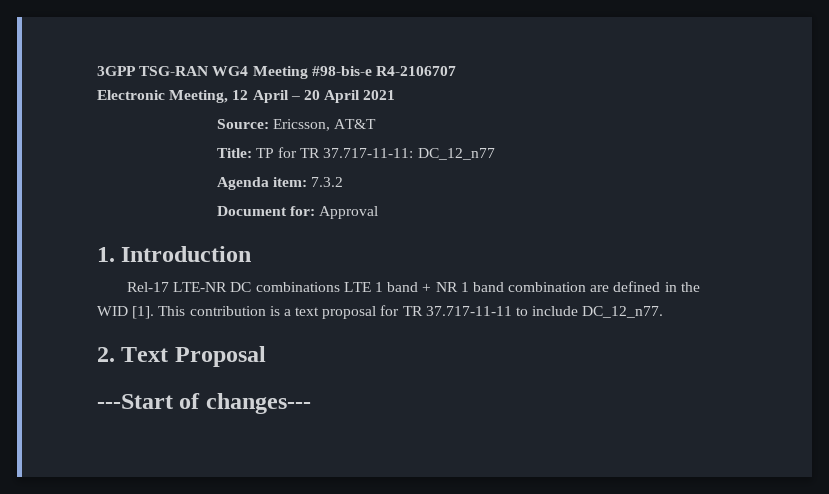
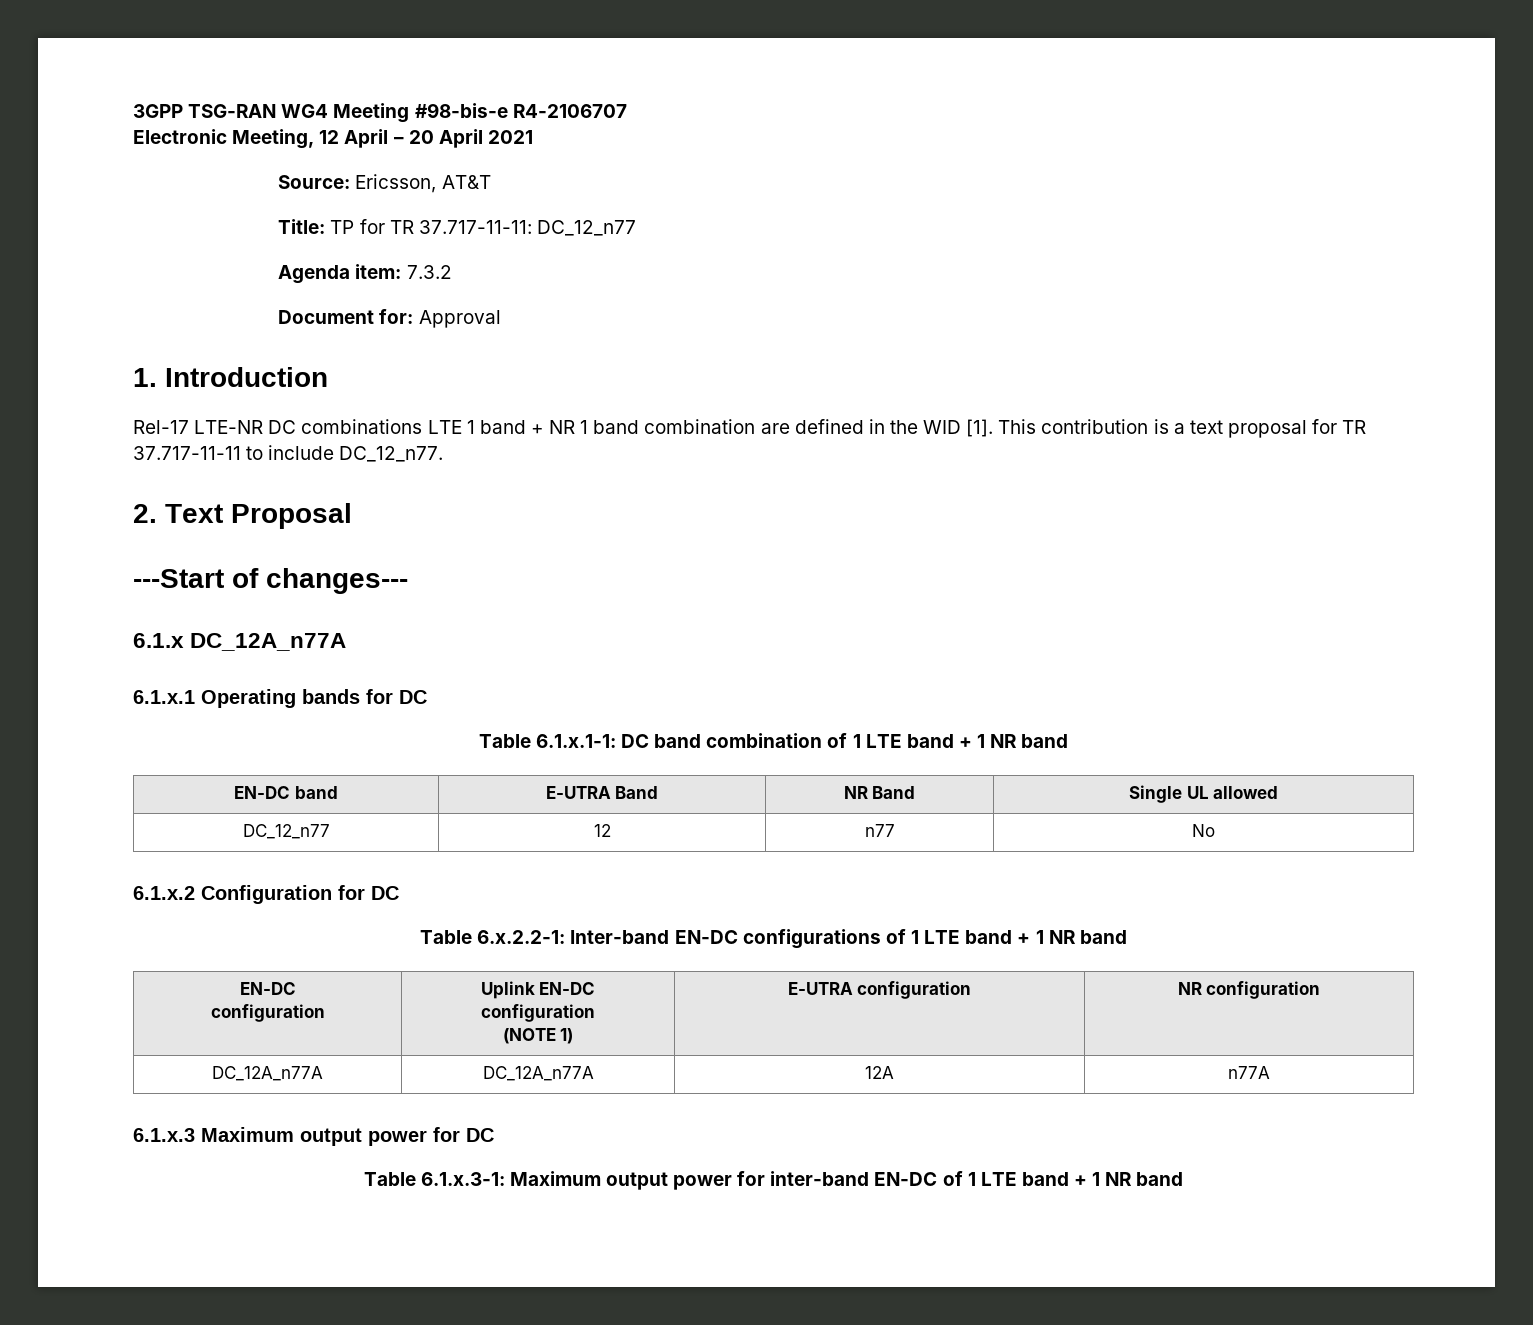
+ 6.1.x DC_12A_n77A
+ 6.1.x.1 Operating bands for DC
+ Table 6.1.x.1-1: DC band combination of 1 LTE band + 1 NR band
+ EN-DC band | E-UTRA Band | NR Band | Single UL allowed
+ DC_12_n77 | 12 | n77 | No
+ 6.1.x.2 Configuration for DC
+ Table 6.x.2.2-1: Inter-band EN-DC configurations of 1 LTE band + 1 NR band
+ EN-DC
+ configuration | Uplink EN-DC
+ configuration
+ (NOTE 1) | E-UTRA configuration | NR configuration
+ DC_12A_n77A | DC_12A_n77A | 12A | n77A
+ 6.1.x.3 Maximum output power for DC
+ Table 6.1.x.3-1: Maximum output power for inter-band EN-DC of 1 LTE band + 1 NR band

